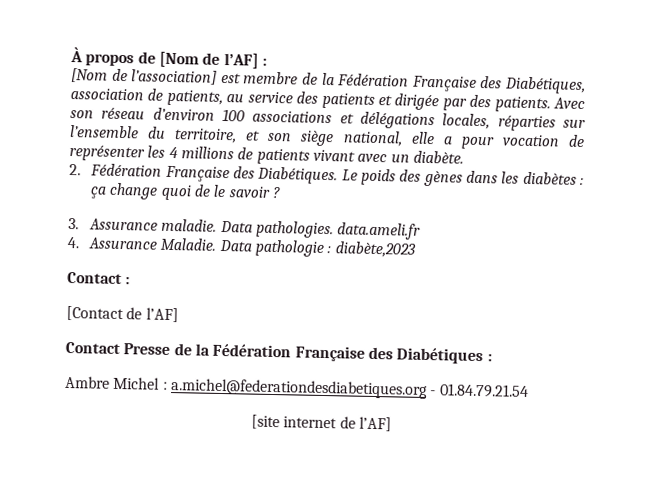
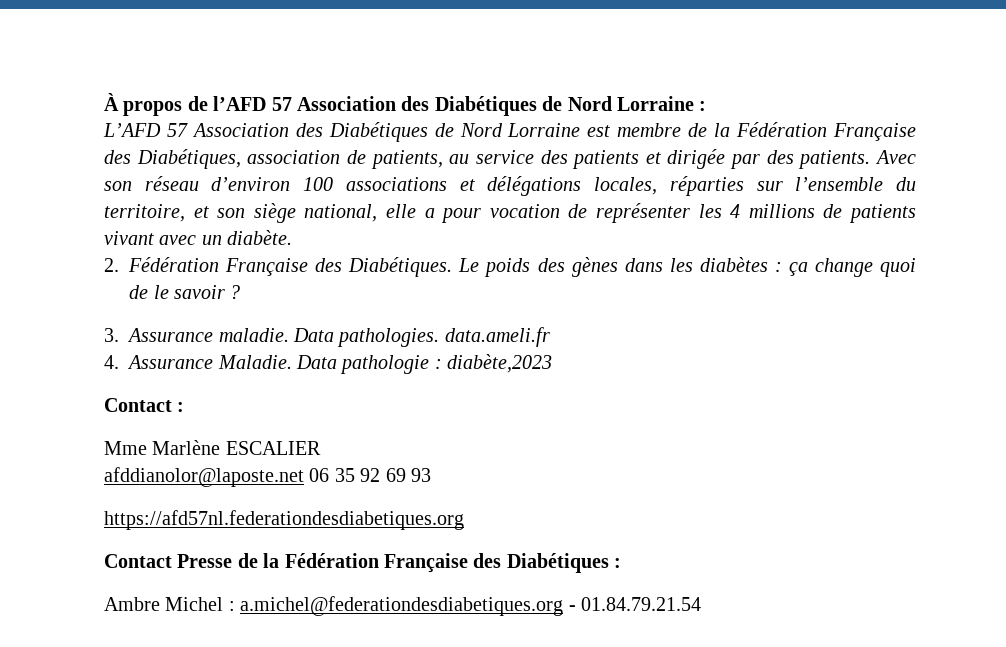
- À propos de [Nom de l’AF] :
- [Nom de l’association] est membre de la Fédération Française des Diabétiques, association de patients, au service des patients et dirigée par des patients.
+ À propos de l’AFD 57 Association des Diabétiques de Nord Lorraine :
+ L’AFD 57 Association des Diabétiques de Nord Lorraine est membre de la Fédération Française des Diabétiques, association de patients, au service des patients et dirigée par des patients.
- [Contact de l’AF]
+ Mme Marlène ESCALIER
+ afddianolor@laposte.net 06 35 92 69 93
+ https://afd57nl.federationdesdiabetiques.org
- [site internet de l’AF]

